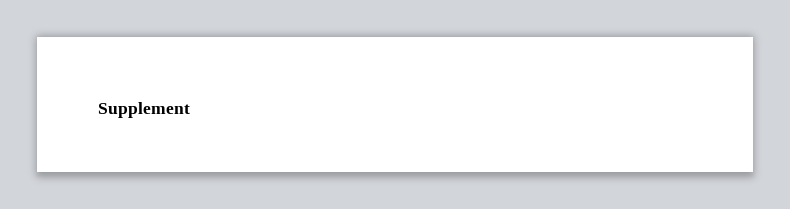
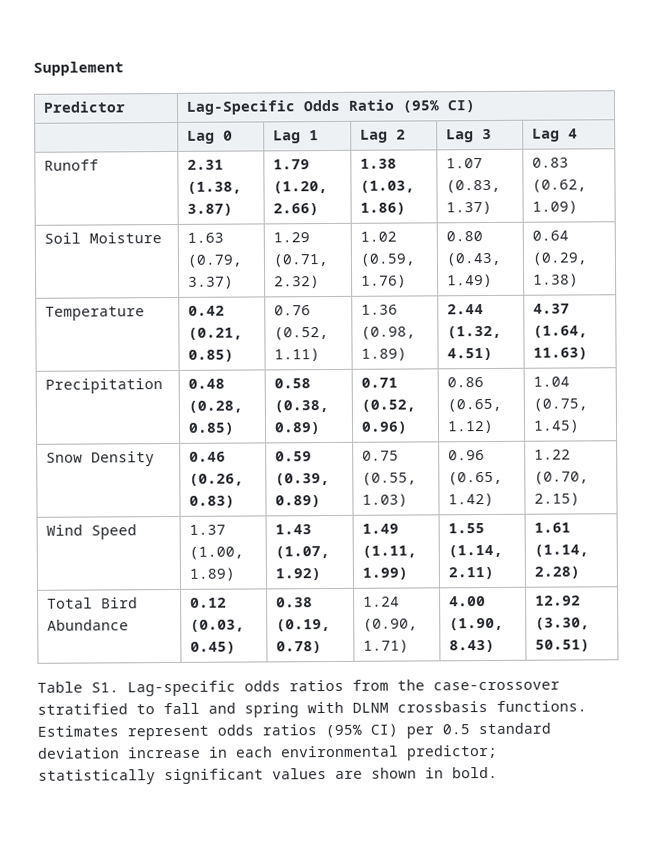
+ Predictor | Lag-Specific Odds Ratio (95% CI)
+ | Lag 0 | Lag 1 | Lag 2 | Lag 3 | Lag 4
+ Runoff | 2.31 (1.38, 3.87) | 1.79 (1.20, 2.66) | 1.38 (1.03, 1.86) | 1.07 (0.83, 1.37) | 0.83 (0.62, 1.09)
+ Soil Moisture | 1.63 (0.79, 3.37) | 1.29 (0.71, 2.32) | 1.02 (0.59, 1.76) | 0.80 (0.43, 1.49) | 0.64 (0.29, 1.38)
+ Temperature | 0.42 (0.21, 0.85) | 0.76 (0.52, 1.11) | 1.36 (0.98, 1.89) | 2.44 (1.32, 4.51) | 4.37 (1.64, 11.63)
+ Precipitation | 0.48 (0.28, 0.85) | 0.58 (0.38, 0.89) | 0.71 (0.52, 0.96) | 0.86 (0.65, 1.12) | 1.04 (0.75, 1.45)
+ Snow Density | 0.46 (0.26, 0.83) | 0.59 (0.39, 0.89) | 0.75 (0.55, 1.03) | 0.96 (0.65, 1.42) | 1.22 (0.70, 2.15)
+ Wind Speed | 1.37 (1.00, 1.89) | 1.43 (1.07, 1.92) | 1.49 (1.11, 1.99) | 1.55 (1.14, 2.11) | 1.61 (1.14, 2.28)
+ Total Bird Abundance | 0.12 (0.03, 0.45) | 0.38 (0.19, 0.78) | 1.24 (0.90, 1.71) | 4.00 (1.90, 8.43) | 12.92 (3.30, 50.51)
+ Table S1. Lag-specific odds ratios from the case-crossover stratified to fall and spring with DLNM crossbasis functions. Estimates represent odds ratios (95% CI) per 0.5 standard deviation increase in each environmental predictor; statistically significant values are shown in bold.

